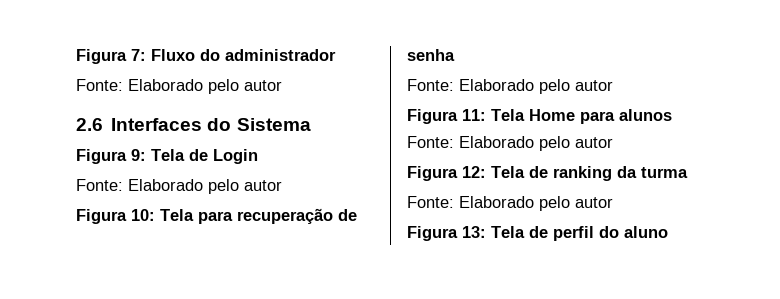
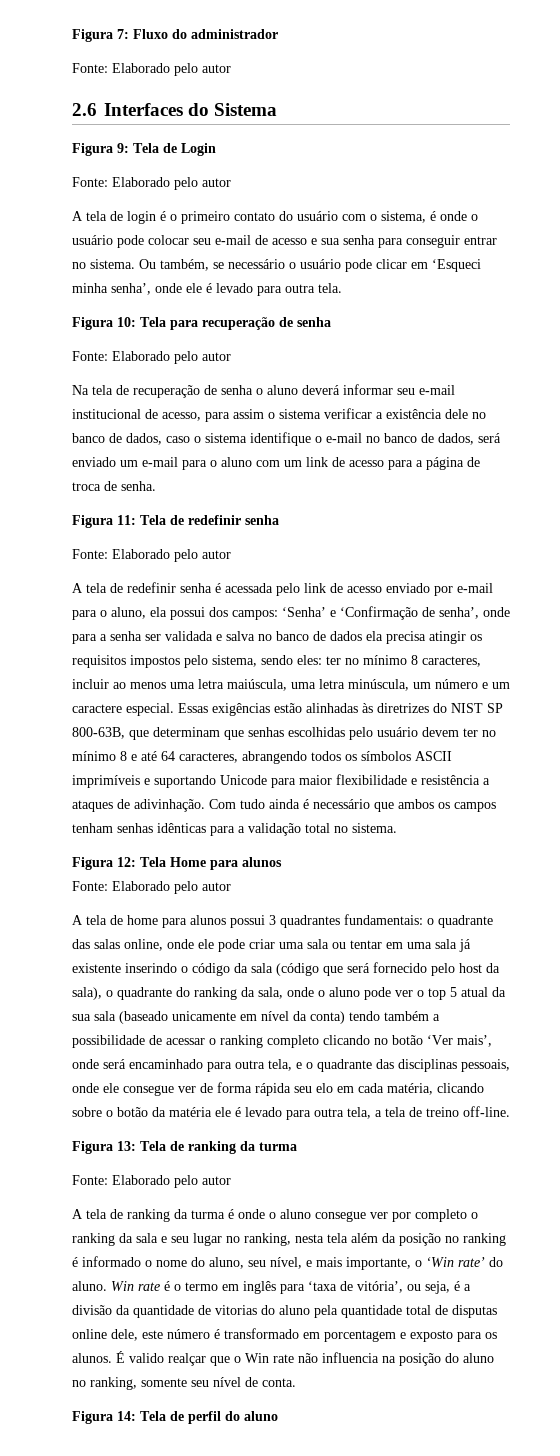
+ A tela de login é o primeiro contato do usuário com o sistema, é onde o usuário pode colocar seu e-mail de acesso e sua senha para conseguir entrar no sistema. Ou também, se necessário o usuário pode clicar em ‘Esqueci minha senha’, onde ele é levado para outra tela.
- Figura 11: Tela Home para alunos
+ Na tela de recuperação de senha o aluno deverá informar seu e-mail institucional de acesso, para assim o sistema verificar a existência dele no banco de dados, caso o sistema identifique o e-mail no banco de dados, será enviado um e-mail para o aluno com um link de acesso para a página de troca de senha.
+ Figura 11: Tela de redefinir senha
+ Fonte: Elaborado pelo autor
+ A tela de redefinir senha é acessada pelo link de acesso enviado por e-mail para o aluno, ela possui dos campos: ‘Senha’ e ‘Confirmação de senha’, onde para a senha ser validada e salva no banco de dados ela precisa atingir os requisitos impostos pelo sistema, sendo eles: ter no mínimo 8 caracteres, incluir ao menos uma letra maiúscula, uma letra minúscula, um número e um caractere especial. Essas exigências estão alinhadas às diretrizes do NIST SP 800-63B, que determinam que senhas escolhidas pelo usuário devem ter no mínimo 8 e até 64 caracteres, abrangendo todos os símbolos ASCII imprimíveis e suportando Unicode para maior flexibilidade e resistência a ataques de adivinhação. Com tudo ainda é necessário que ambos os campos tenham senhas idênticas para a validação total no sistema.
+ Figura 12: Tela Home para alunos
- Figura 12: Tela de ranking da turma
+ A tela de home para alunos possui 3 quadrantes fundamentais: o quadrante das salas online, onde ele pode criar uma sala ou tentar em uma sala já existente inserindo o código da sala (código que será fornecido pelo host da sala), o quadrante do ranking da sala, onde o aluno pode ver o top 5 atual da sua sala (baseado unicamente em nível da conta) tendo também a possibilidade de acessar o ranking completo clicando no botão ‘Ver mais’, onde será encaminhado para outra tela, e o quadrante das disciplinas pessoais, onde ele consegue ver de forma rápida seu elo em cada matéria, clicando sobre o botão da matéria ele é levado para outra tela, a tela de treino off-line.
+ Figura 13: Tela de ranking da turma
- Figura 13: Tela de perfil do aluno
+ A tela de ranking da turma é onde o aluno consegue ver por completo o ranking da sala e seu lugar no ranking, nesta tela além da posição no ranking é informado o nome do aluno, seu nível, e mais importante, o ‘Win rate’ do aluno. Win rate é o termo em inglês para ‘taxa de vitória’, ou seja, é a divisão da quantidade de vitorias do aluno pela quantidade total de disputas online dele, este número é transformado em porcentagem e exposto para os alunos. É valido realçar que o Win rate não influencia na posição do aluno no ranking, somente seu nível de conta.
+ Figura 14: Tela de perfil do aluno

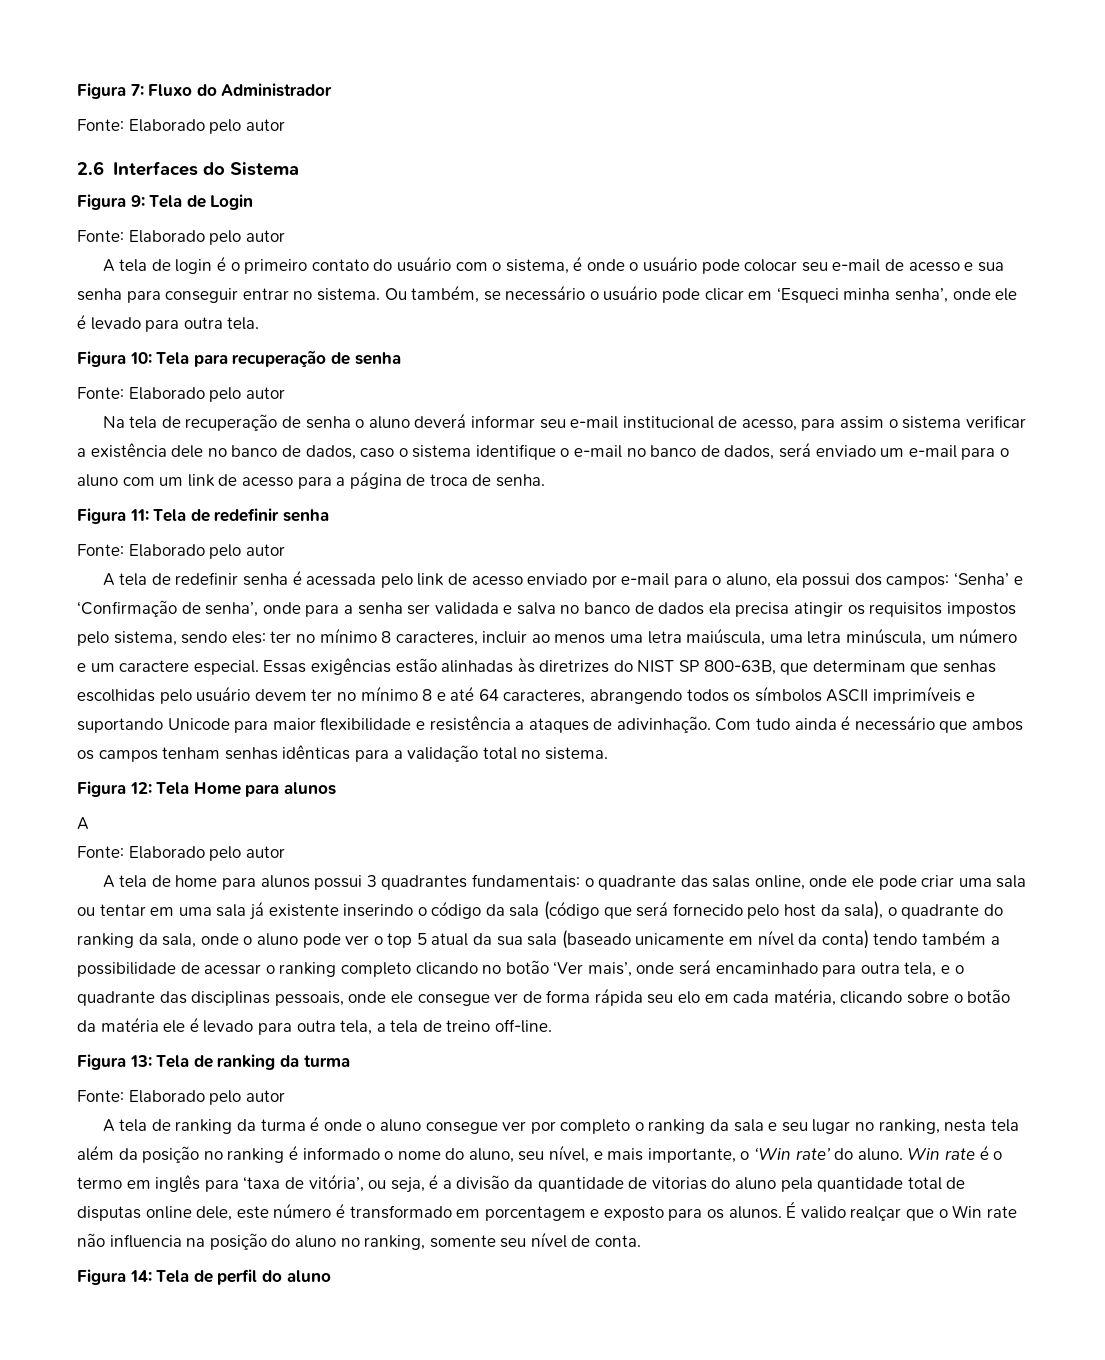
- Figura 7: Fluxo do administrador
+ Figura 7: Fluxo do Administrador
  Figura 12: Tela Home para alunos
+ A

